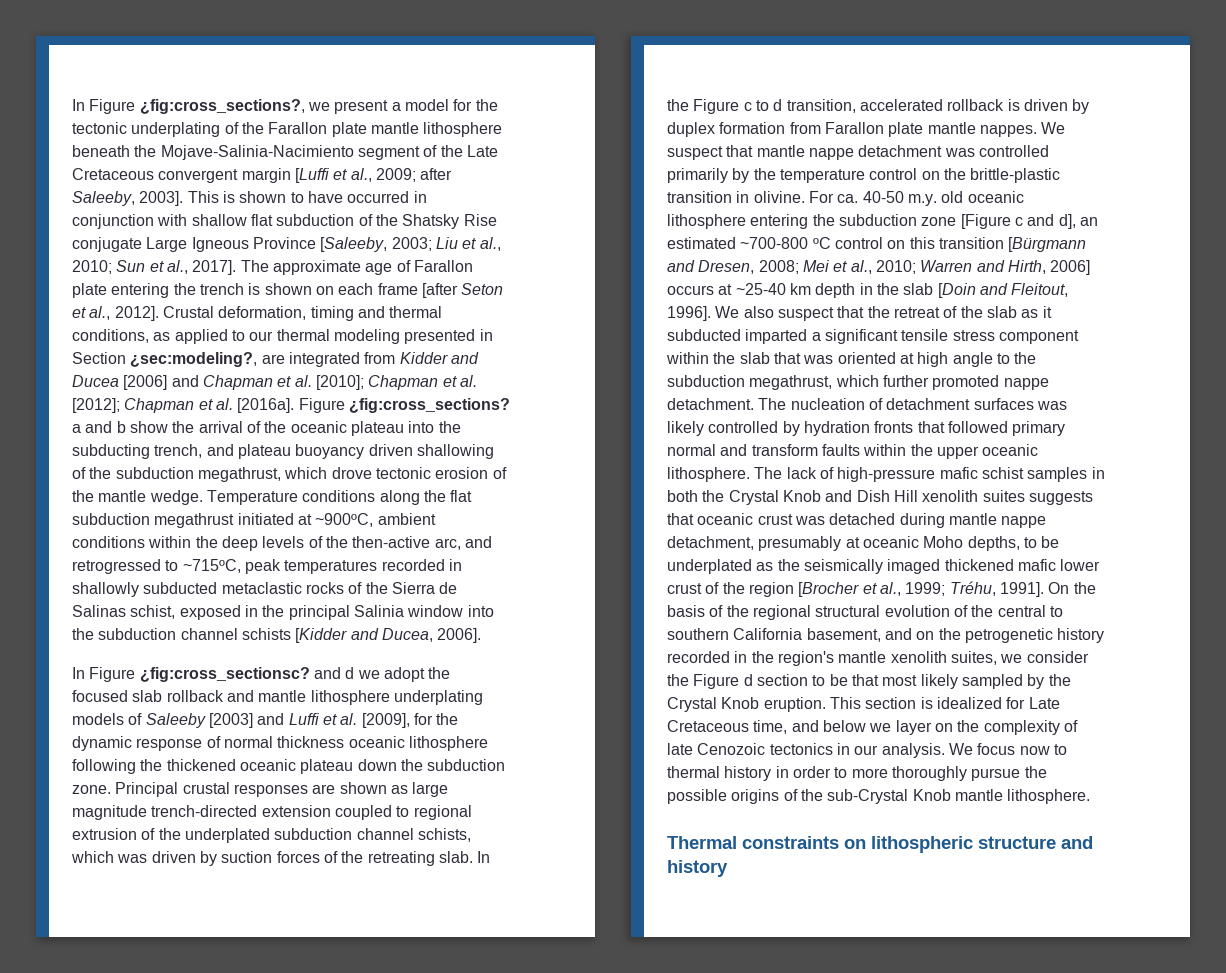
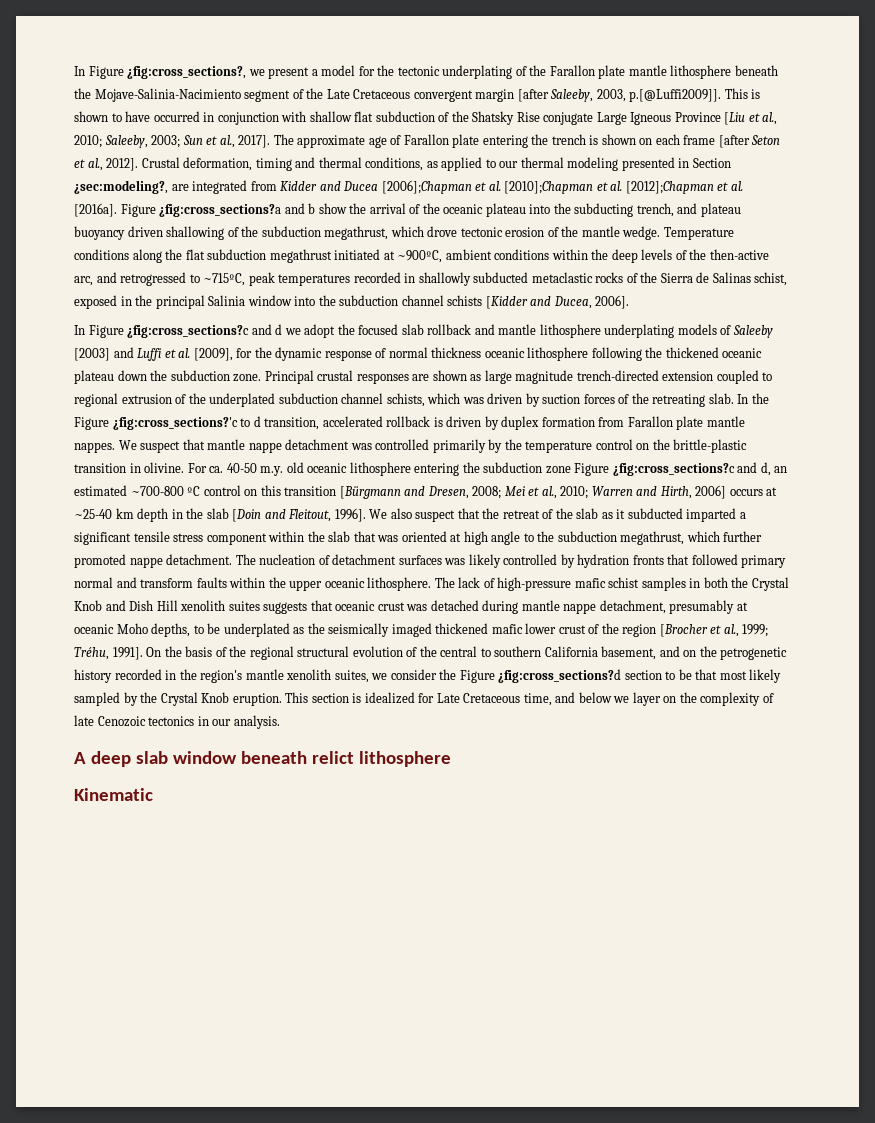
- In Figure ¿fig:cross_sections?, we present a model for the tectonic underplating of the Farallon plate mantle lithosphere beneath the Mojave-Salinia-Nacimiento segment of the Late Cretaceous convergent margin [Luffi et al., 2009; after Saleeby, 2003]. This is shown to have occurred in conjunction with shallow flat subduction of the Shatsky Rise conjugate Large Igneous Province [Saleeby, 2003; Liu et al., 2010; Sun et al., 2017].
+ In Figure ¿fig:cross_sections?, we present a model for the tectonic underplating of the Farallon plate mantle lithosphere beneath the Mojave-Salinia-Nacimiento segment of the Late Cretaceous convergent margin [after Saleeby, 2003, p.[@Luffi2009]]. This is shown to have occurred in conjunction with shallow flat subduction of the Shatsky Rise conjugate Large Igneous Province [Liu et al., 2010; Saleeby, 2003; Sun et al., 2017].
- Crustal deformation, timing and thermal conditions, as applied to our thermal modeling presented in Section ¿sec:modeling?, are integrated from Kidder and Ducea [2006] and Chapman et al. [2010]; Chapman et al. [2012]; Chapman et al. [2016a].
+ Crustal deformation, timing and thermal conditions, as applied to our thermal modeling presented in Section ¿sec:modeling?, are integrated from Kidder and Ducea [2006];Chapman et al. [2010];Chapman et al. [2012];Chapman et al. [2016a].
- Figure ¿fig:cross_sections? a and b show the arrival of the oceanic plateau into the subducting trench, and plateau buoyancy driven shallowing of the subduction megathrust, which drove tectonic erosion of the mantle wedge.
+ Figure ¿fig:cross_sections?a and b show the arrival of the oceanic plateau into the subducting trench, and plateau buoyancy driven shallowing of the subduction megathrust, which drove tectonic erosion of the mantle wedge.
- In Figure ¿fig:cross_sectionsc? and d we adopt the focused slab rollback and mantle lithosphere underplating models of Saleeby [2003] and Luffi et al. [2009], for the dynamic response of normal thickness oceanic lithosphere following the thickened oceanic plateau down the subduction zone.
+ In Figure ¿fig:cross_sections?c and d we adopt the focused slab rollback and mantle lithosphere underplating models of Saleeby [2003] and Luffi et al. [2009], for the dynamic response of normal thickness oceanic lithosphere following the thickened oceanic plateau down the subduction zone.
- In the Figure c to d transition, accelerated rollback is driven by duplex formation from Farallon plate mantle nappes.
+ In the Figure ¿fig:cross_sections?'c to d transition, accelerated rollback is driven by duplex formation from Farallon plate mantle nappes.
- For ca. 40-50 m.y. old oceanic lithosphere entering the subduction zone [Figure c and d], an estimated ~700-800 ºC control on this transition [Bürgmann and Dresen, 2008; Mei et al., 2010; Warren and Hirth, 2006] occurs at ~25-40 km depth in the slab [Doin and Fleitout, 1996].
+ For ca. 40-50 m.y. old oceanic lithosphere entering the subduction zone Figure ¿fig:cross_sections?c and d, an estimated ~700-800 ºC control on this transition [Bürgmann and Dresen, 2008; Mei et al., 2010; Warren and Hirth, 2006] occurs at ~25-40 km depth in the slab [Doin and Fleitout, 1996].
- On the basis of the regional structural evolution of the central to southern California basement, and on the petrogenetic history recorded in the region's mantle xenolith suites, we consider the Figure d section to be that most likely sampled by the Crystal Knob eruption.
+ On the basis of the regional structural evolution of the central to southern California basement, and on the petrogenetic history recorded in the region's mantle xenolith suites, we consider the Figure ¿fig:cross_sections?d section to be that most likely sampled by the Crystal Knob eruption.
- This section is idealized for Late Cretaceous time, and below we layer on the complexity of late Cenozoic tectonics in our analysis. We focus now to thermal history in order to more thoroughly pursue the possible origins of the sub-Crystal Knob mantle lithosphere.
- Thermal constraints on lithospheric structure and history
+ This section is idealized for Late Cretaceous time, and below we layer on the complexity of late Cenozoic tectonics in our analysis.
+ A deep slab window beneath relict lithosphere
+ Kinematic

